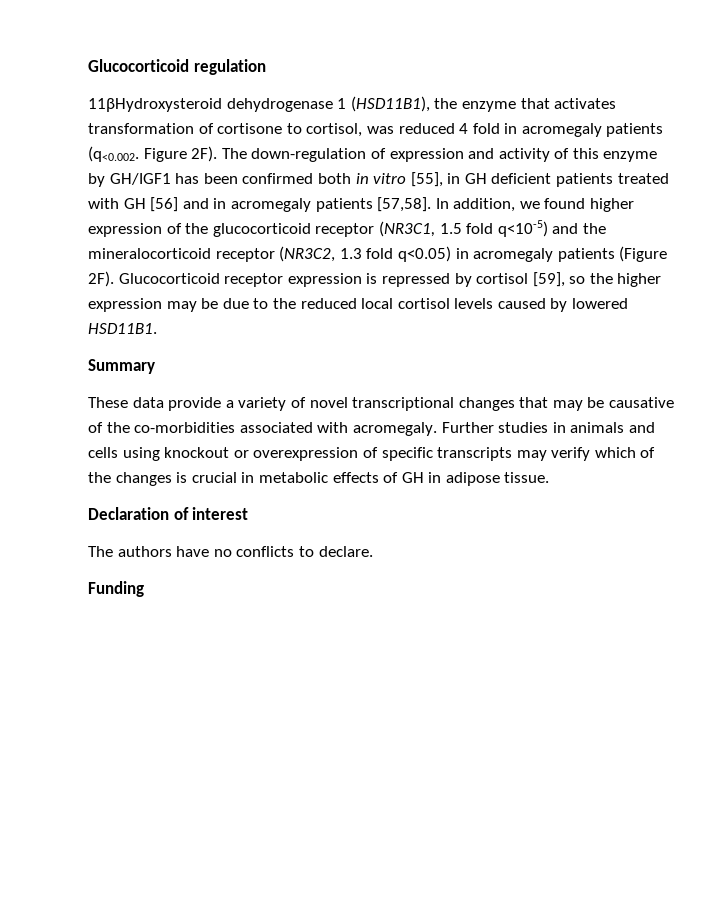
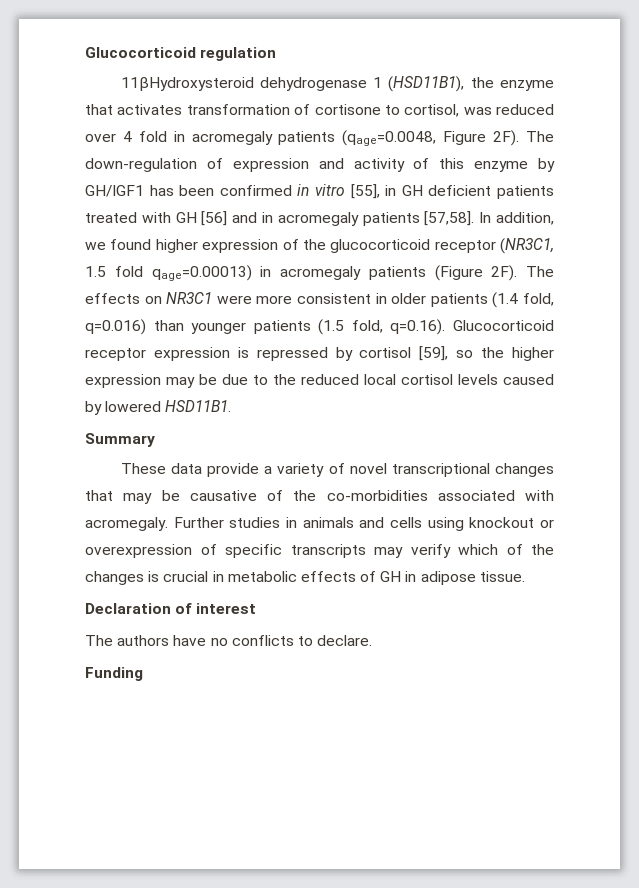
- 11βHydroxysteroid dehydrogenase 1 (HSD11B1), the enzyme that activates transformation of cortisone to cortisol, was reduced 4 fold in acromegaly patients (q<0.002. Figure 2F).
+ 11βHydroxysteroid dehydrogenase 1 (HSD11B1), the enzyme that activates transformation of cortisone to cortisol, was reduced over 4 fold in acromegaly patients (qage=0.0048, Figure 2F).
- The down-regulation of expression and activity of this enzyme by GH/IGF1 has been confirmed both in vitro [55], in GH deficient patients treated with GH [56] and in acromegaly patients [57,58].
+ The down-regulation of expression and activity of this enzyme by GH/IGF1 has been confirmed in vitro [55], in GH deficient patients treated with GH [56] and in acromegaly patients [57,58].
- In addition, we found higher expression of the glucocorticoid receptor (NR3C1, 1.5 fold q<10-5) and the mineralocorticoid receptor (NR3C2, 1.3 fold q<0.05) in acromegaly patients (Figure 2F).
+ In addition, we found higher expression of the glucocorticoid receptor (NR3C1, 1.5 fold qage=0.00013) in acromegaly patients (Figure 2F).
- Glucocorticoid receptor expression is repressed by cortisol [59], so the higher expression may be due to the reduced local cortisol levels caused by lowered HSD11B1.
+ The effects on NR3C1 were more consistent in older patients (1.4 fold, q=0.016) than younger patients (1.5 fold, q=0.16). Glucocorticoid receptor expression is repressed by cortisol [59], so the higher expression may be due to the reduced local cortisol levels caused by lowered HSD11B1.

